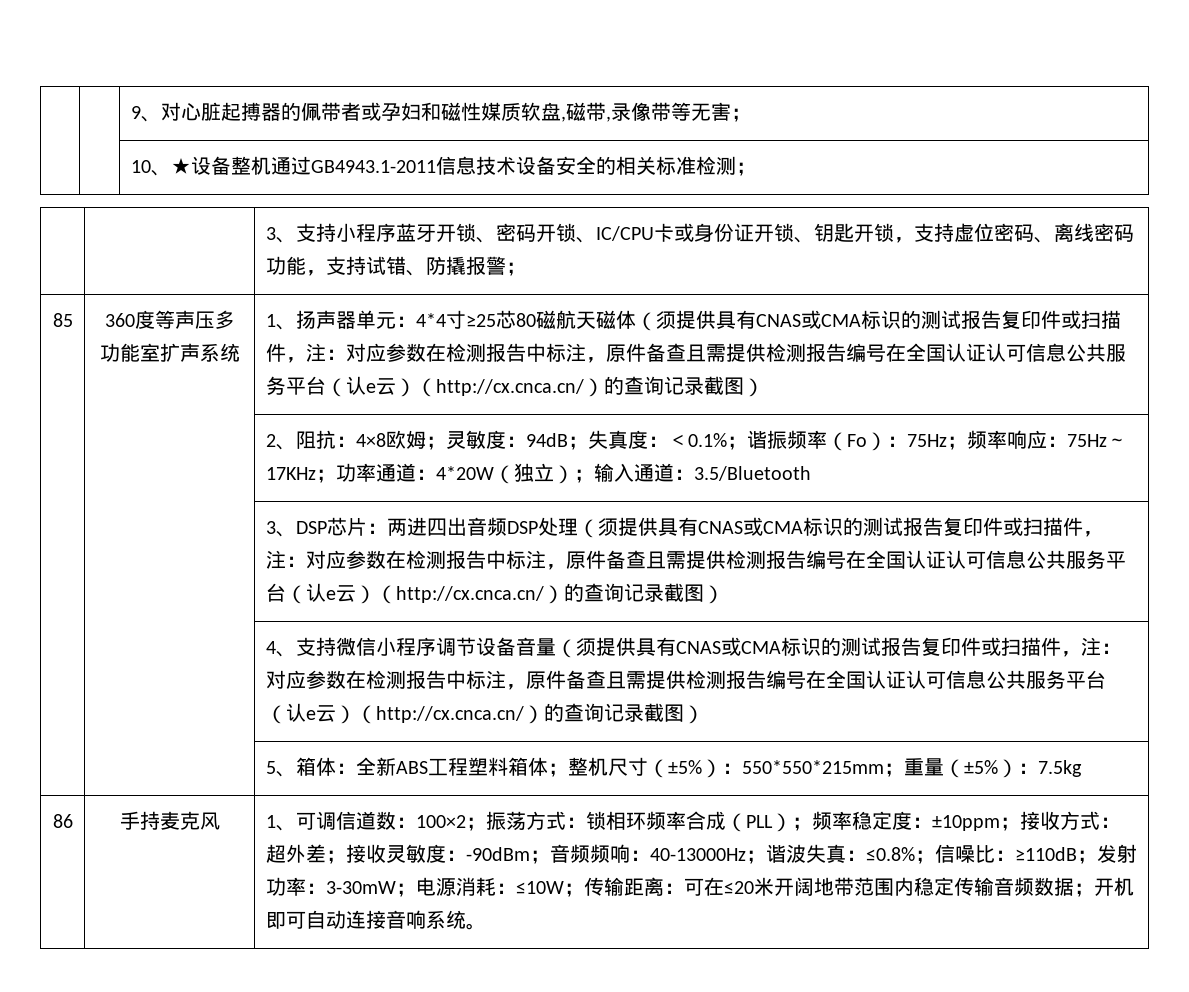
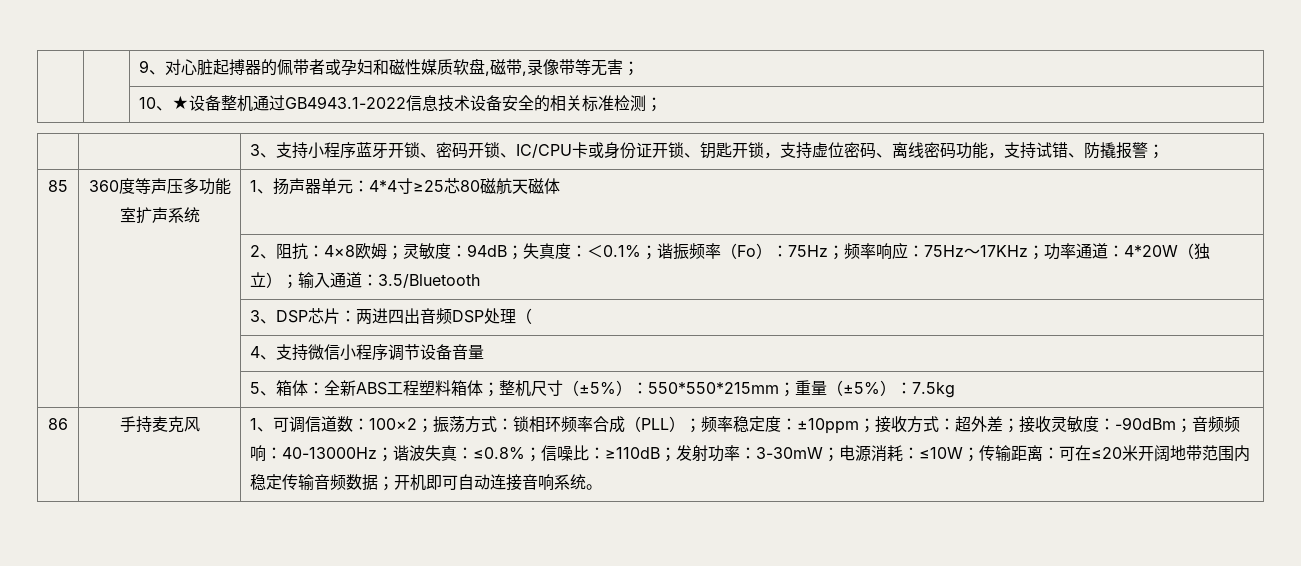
- | | 10、★设备整机通过GB4943.1-2011信息技术设备安全的相关标准检测；
+ | | 10、★设备整机通过GB4943.1-2022信息技术设备安全的相关标准检测；
- 1、扬声器单元：4*4寸≥25芯80磁航天磁体（须提供具有CNAS或CMA标识的测试报告复印件或扫描件，注：对应参数在检测报告中标注，原件备查且需提供检测报告编号在全国认证认可信息公共服务平台（认e云）（http://cx.cnca.cn/）的查询记录截图）
+ 1、扬声器单元：4*4寸≥25芯80磁航天磁体
- 3、DSP芯片：两进四出音频DSP处理（须提供具有CNAS或CMA标识的测试报告复印件或扫描件，注：对应参数在检测报告中标注，原件备查且需提供检测报告编号在全国认证认可信息公共服务平台（认e云）（http://cx.cnca.cn/）的查询记录截图）
+ 3、DSP芯片：两进四出音频DSP处理（
- 4、支持微信小程序调节设备音量（须提供具有CNAS或CMA标识的测试报告复印件或扫描件，注：对应参数在检测报告中标注，原件备查且需提供检测报告编号在全国认证认可信息公共服务平台（认e云）（http://cx.cnca.cn/）的查询记录截图）
+ 4、支持微信小程序调节设备音量

